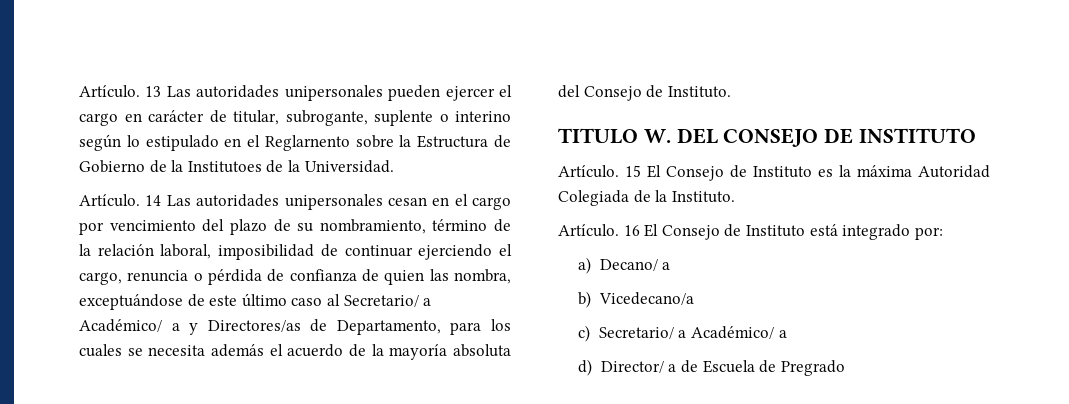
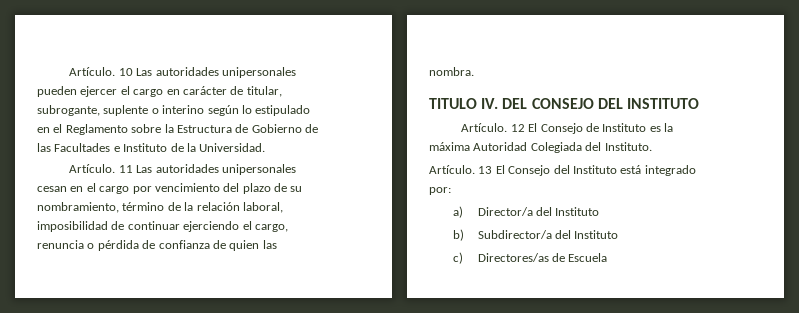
- Artículo. 13 Las autoridades unipersonales pueden ejercer el cargo en carácter de titular, subrogante, suplente o interino según lo estipulado en el Reglarnento sobre la Estructura de Gobierno de la Institutoes de la Universidad.
+ Artículo. 10 Las autoridades unipersonales pueden ejercer el cargo en carácter de titular, subrogante, suplente o interino según lo estipulado en el Reglamento sobre la Estructura de Gobierno de las Facultades e Instituto de la Universidad.
- 14 Las autoridades unipersonales cesan en el cargo por vencimiento del plazo de su nombramiento, término de la relación laboral, imposibilidad de continuar ejerciendo el cargo, renuncia o pérdida de confianza de quien las nombra, exceptuándose de este último caso al Secretario/ a Académico/ a y Directores/as de Departamento, para los cuales se necesita además el acuerdo de la mayoría absoluta del Consejo de Instituto.
+ 11 Las autoridades unipersonales cesan en el cargo por vencimiento del plazo de su nombramiento, término de la relación laboral, imposibilidad de continuar ejerciendo el cargo, renuncia o pérdida de confianza de quien las nombra.
- TITULO W. DEL CONSEJO DE INSTITUTO
+ TITULO IV. DEL CONSEJO DEL INSTITUTO
- 15 El Consejo de Instituto es la máxima Autoridad Colegiada de la Instituto.
+ 12 El Consejo de Instituto es la máxima Autoridad Colegiada del Instituto.
- 16 El Consejo de Instituto está integrado por:
+ 13 El Consejo del Instituto está integrado por:
- a) Decano/ a
- b) Vicedecano/a
- c) Secretario/ a Académico/ a
- d) Director/ a de Escuela de Pregrado
+ a) Director/a del Instituto
+ b) Subdirector/a del Instituto
+ c) Directores/as de Escuela

